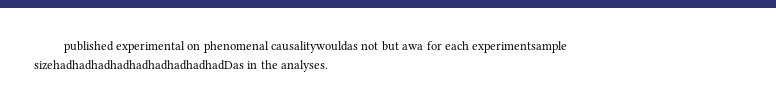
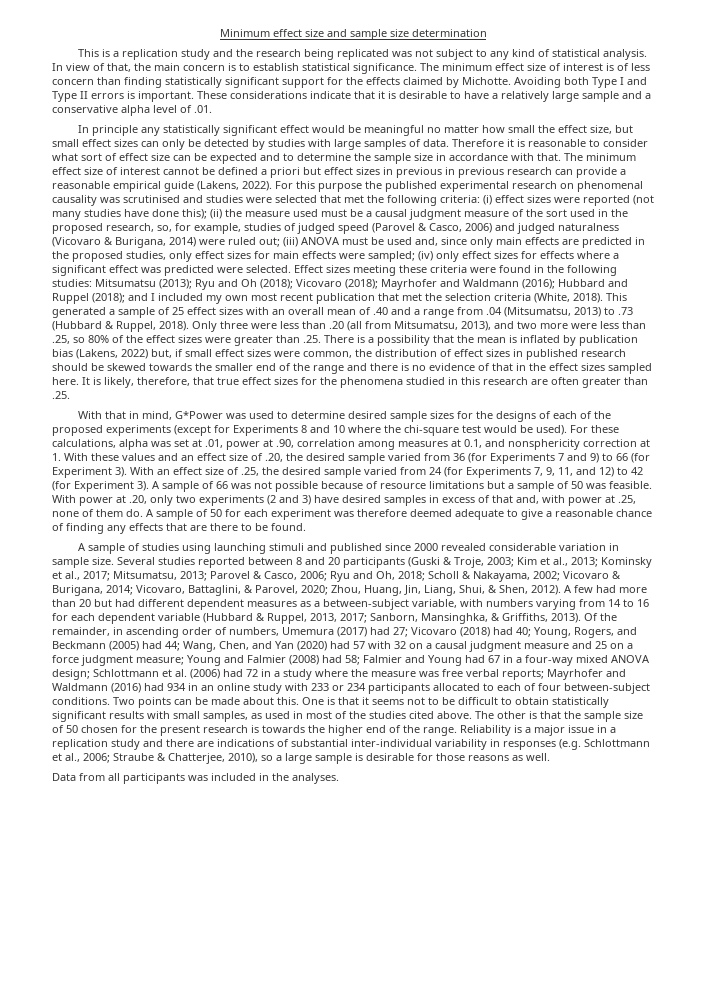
- published experimental on phenomenal causalitywouldas not but awa for each experimentsample sizehadhadhadhadhadhadhadhadhadDas in the analyses.
+ Minimum effect size and sample size determination
+ This is a replication study and the research being replicated was not subject to any kind of statistical analysis. In view of that, the main concern is to establish statistical significance. The minimum effect size of interest is of less concern than finding statistically significant support for the effects claimed by Michotte. Avoiding both Type I and Type II errors is important. These considerations indicate that it is desirable to have a relatively large sample and a conservative alpha level of .01.
+ In principle any statistically significant effect would be meaningful no matter how small the effect size, but small effect sizes can only be detected by studies with large samples of data. Therefore it is reasonable to consider what sort of effect size can be expected and to determine the sample size in accordance with that. The minimum effect size of interest cannot be defined a priori but effect sizes in previous in previous research can provide a reasonable empirical guide (Lakens, 2022). For this purpose the published experimental research on phenomenal causality was scrutinised and studies were selected that met the following criteria: (i) effect sizes were reported (not many studies have done this); (ii) the measure used must be a causal judgment measure of the sort used in the proposed research, so, for example, studies of judged speed (Parovel & Casco, 2006) and judged naturalness (Vicovaro & Burigana, 2014) were ruled out; (iii) ANOVA must be used and, since only main effects are predicted in the proposed studies, only effect sizes for main effects were sampled; (iv) only effect sizes for effects where a significant effect was predicted were selected. Effect sizes meeting these criteria were found in the following studies: Mitsumatsu (2013); Ryu and Oh (2018); Vicovaro (2018); Mayrhofer and Waldmann (2016); Hubbard and Ruppel (2018); and I included my own most recent publication that met the selection criteria (White, 2018). This generated a sample of 25 effect sizes with an overall mean of .40 and a range from .04 (Mitsumatsu, 2013) to .73 (Hubbard & Ruppel, 2018). Only three were less than .20 (all from Mitsumatsu, 2013), and two more were less than .25, so 80% of the effect sizes were greater than .25. There is a possibility that the mean is inflated by publication bias (Lakens, 2022) but, if small effect sizes were common, the distribution of effect sizes in published research should be skewed towards the smaller end of the range and there is no evidence of that in the effect sizes sampled here. It is likely, therefore, that true effect sizes for the phenomena studied in this research are often greater than .25.
+ With that in mind, G*Power was used to determine desired sample sizes for the designs of each of the proposed experiments (except for Experiments 8 and 10 where the chi-square test would be used). For these calculations, alpha was set at .01, power at .90, correlation among measures at 0.1, and nonsphericity correction at 1. With these values and an effect size of .20, the desired sample varied from 36 (for Experiments 7 and 9) to 66 (for Experiment 3). With an effect size of .25, the desired sample varied from 24 (for Experiments 7, 9, 11, and 12) to 42 (for Experiment 3). A sample of 66 was not possible because of resource limitations but a sample of 50 was feasible. With power at .20, only two experiments (2 and 3) have desired samples in excess of that and, with power at .25, none of them do. A sample of 50 for each experiment was therefore deemed adequate to give a reasonable chance of finding any effects that are there to be found.
+ A sample of studies using launching stimuli and published since 2000 revealed considerable variation in sample size. Several studies reported between 8 and 20 participants (Guski & Troje, 2003; Kim et al., 2013; Kominsky et al., 2017; Mitsumatsu, 2013; Parovel & Casco, 2006; Ryu and Oh, 2018; Scholl & Nakayama, 2002; Vicovaro & Burigana, 2014; Vicovaro, Battaglini, & Parovel, 2020; Zhou, Huang, Jin, Liang, Shui, & Shen, 2012). A few had more than 20 but had different dependent measures as a between-subject variable, with numbers varying from 14 to 16 for each dependent variable (Hubbard & Ruppel, 2013, 2017; Sanborn, Mansinghka, & Griffiths, 2013). Of the remainder, in ascending order of numbers, Umemura (2017) had 27; Vicovaro (2018) had 40; Young, Rogers, and Beckmann (2005) had 44; Wang, Chen, and Yan (2020) had 57 with 32 on a causal judgment measure and 25 on a force judgment measure; Young and Falmier (2008) had 58; Falmier and Young had 67 in a four-way mixed ANOVA design; Schlottmann et al. (2006) had 72 in a study where the measure was free verbal reports; Mayrhofer and Waldmann (2016) had 934 in an online study with 233 or 234 participants allocated to each of four between-subject conditions. Two points can be made about this. One is that it seems not to be difficult to obtain statistically significant results with small samples, as used in most of the studies cited above. The other is that the sample size of 50 chosen for the present research is towards the higher end of the range. Reliability is a major issue in a replication study and there are indications of substantial inter-individual variability in responses (e.g. Schlottmann et al., 2006; Straube & Chatterjee, 2010), so a large sample is desirable for those reasons as well.
+ Data from all participants was included in the analyses.

